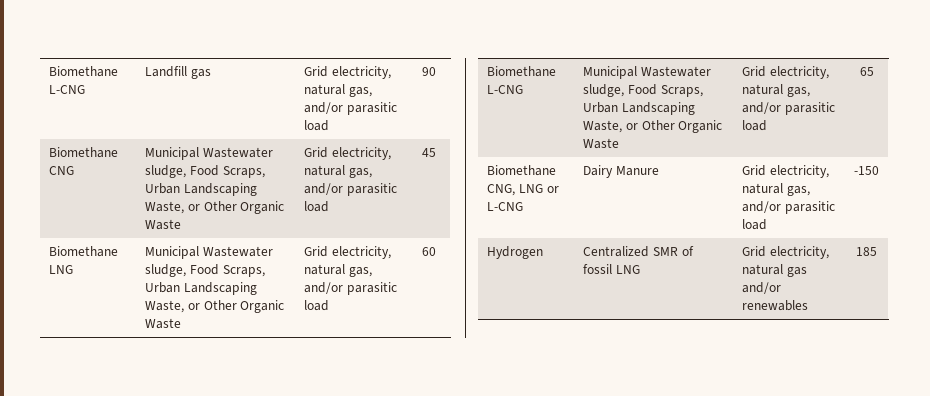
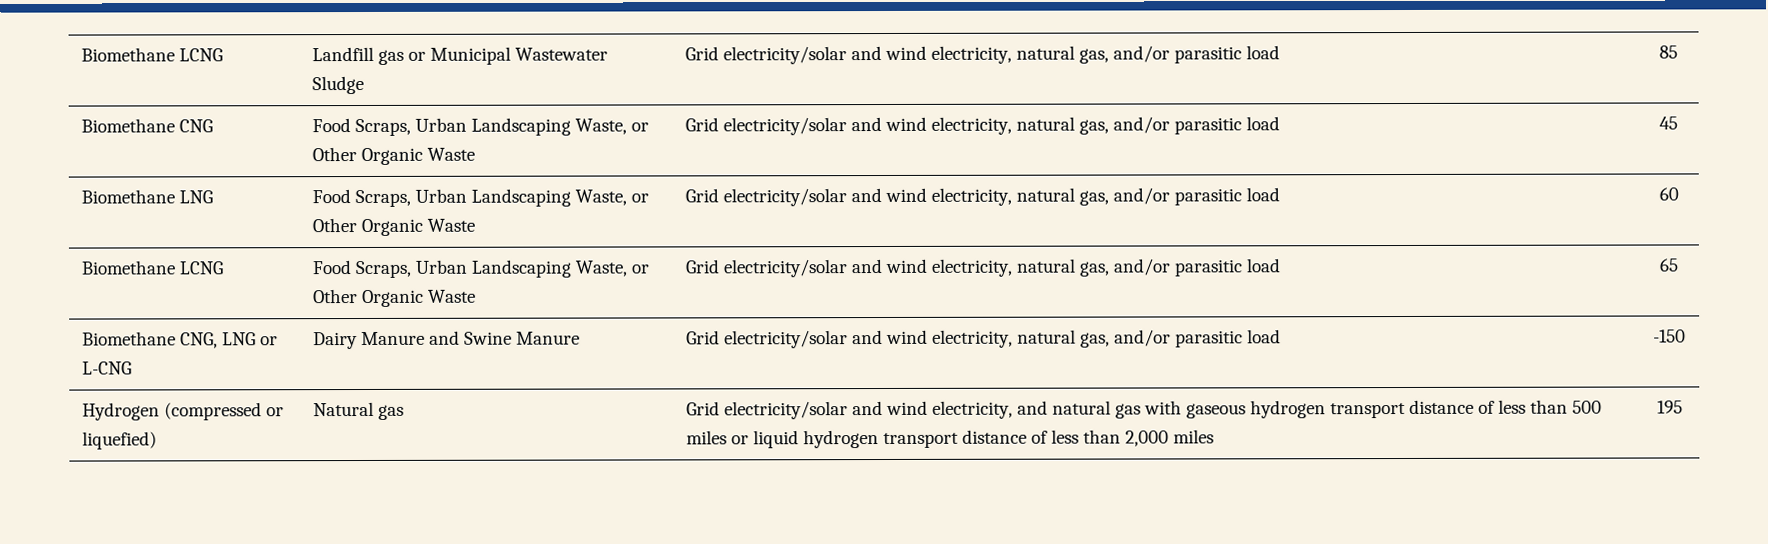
- Biomethane L-CNG | Landfill gas | Grid electricity, natural gas, and/or parasitic load | 90
+ Biomethane LCNG | Landfill gas or Municipal Wastewater Sludge | Grid electricity/solar and wind electricity, natural gas, and/or parasitic load | 85
- Biomethane CNG | Municipal Wastewater sludge, Food Scraps, Urban Landscaping Waste, or Other Organic Waste | Grid electricity, natural gas, and/or parasitic load | 45
+ Biomethane CNG | Food Scraps, Urban Landscaping Waste, or Other Organic Waste | Grid electricity/solar and wind electricity, natural gas, and/or parasitic load | 45
- Biomethane LNG | Municipal Wastewater sludge, Food Scraps, Urban Landscaping Waste, or Other Organic Waste | Grid electricity, natural gas, and/or parasitic load | 60
+ Biomethane LNG | Food Scraps, Urban Landscaping Waste, or Other Organic Waste | Grid electricity/solar and wind electricity, natural gas, and/or parasitic load | 60
- Biomethane L-CNG | Municipal Wastewater sludge, Food Scraps, Urban Landscaping Waste, or Other Organic Waste | Grid electricity, natural gas, and/or parasitic load | 65
+ Biomethane LCNG | Food Scraps, Urban Landscaping Waste, or Other Organic Waste | Grid electricity/solar and wind electricity, natural gas, and/or parasitic load | 65
- Biomethane CNG, LNG or L-CNG | Dairy Manure | Grid electricity, natural gas, and/or parasitic load | -150
+ Biomethane CNG, LNG or L-CNG | Dairy Manure and Swine Manure | Grid electricity/solar and wind electricity, natural gas, and/or parasitic load | -150
- Hydrogen | Centralized SMR of fossil LNG | Grid electricity, natural gas and/or renewables | 185
+ Hydrogen (compressed or liquefied) | Natural gas | Grid electricity/solar and wind electricity, and natural gas with gaseous hydrogen transport distance of less than 500 miles or liquid hydrogen transport distance of less than 2,000 miles | 195

